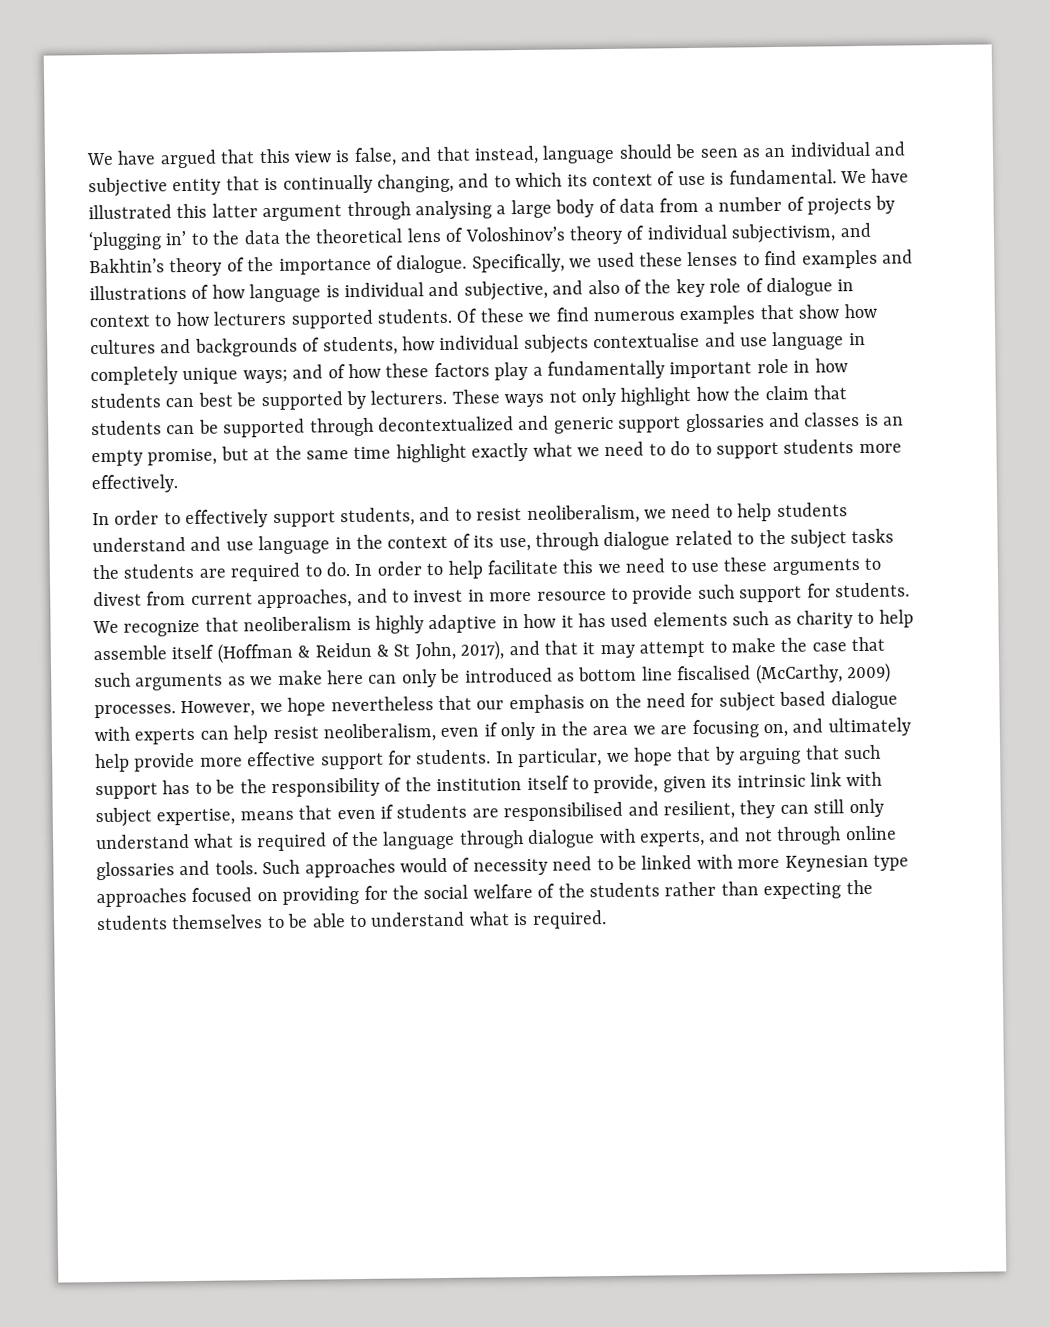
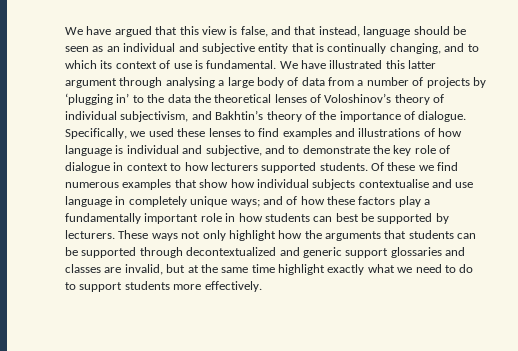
- We have illustrated this latter argument through analysing a large body of data from a number of projects by ‘plugging in’ to the data the theoretical lens of Voloshinov’s theory of individual subjectivism, and Bakhtin’s theory of the importance of dialogue.
+ We have illustrated this latter argument through analysing a large body of data from a number of projects by ‘plugging in’ to the data the theoretical lenses of Voloshinov’s theory of individual subjectivism, and Bakhtin’s theory of the importance of dialogue.
- Specifically, we used these lenses to find examples and illustrations of how language is individual and subjective, and also of the key role of dialogue in context to how lecturers supported students.
+ Specifically, we used these lenses to find examples and illustrations of how language is individual and subjective, and to demonstrate the key role of dialogue in context to how lecturers supported students.
- Of these we find numerous examples that show how cultures and backgrounds of students, how individual subjects contextualise and use language in completely unique ways; and of how these factors play a fundamentally important role in how students can best be supported by lecturers.
+ Of these we find numerous examples that show how individual subjects contextualise and use language in completely unique ways; and of how these factors play a fundamentally important role in how students can best be supported by lecturers.
- These ways not only highlight how the claim that students can be supported through decontextualized and generic support glossaries and classes is an empty promise, but at the same time highlight exactly what we need to do to support students more effectively.
+ These ways not only highlight how the arguments that students can be supported through decontextualized and generic support glossaries and classes are invalid, but at the same time highlight exactly what we need to do to support students more effectively.
- In order to effectively support students, and to resist neoliberalism, we need to help students understand and use language in the context of its use, through dialogue related to the subject tasks the students are required to do. In order to help facilitate this we need to use these arguments to divest from current approaches, and to invest in more resource to provide such support for students. We recognize that neoliberalism is highly adaptive in how it has used elements such as charity to help assemble itself (Hoffman & Reidun & St John, 2017), and that it may attempt to make the case that such arguments as we make here can only be introduced as bottom line fiscalised (McCarthy, 2009) processes. However, we hope nevertheless that our emphasis on the need for subject based dialogue with experts can help resist neoliberalism, even if only in the area we are focusing on, and ultimately help provide more effective support for students. In particular, we hope that by arguing that such support has to be the responsibility of the institution itself to provide, given its intrinsic link with subject expertise, means that even if students are responsibilised and resilient, they can still only understand what is required of the language through dialogue with experts, and not through online glossaries and tools. Such approaches would of necessity need to be linked with more Keynesian type approaches focused on providing for the social welfare of the students rather than expecting the students themselves to be able to understand what is required.

